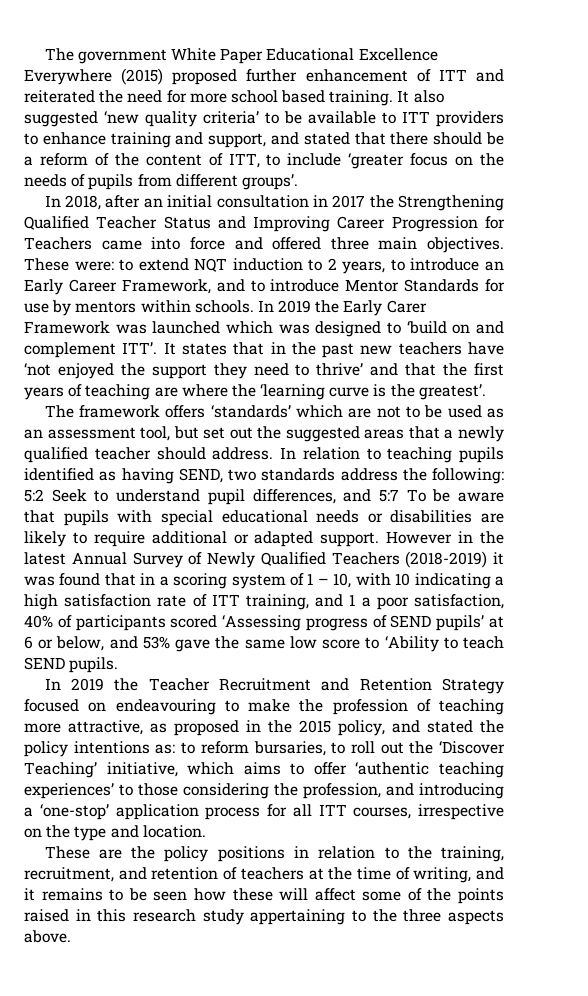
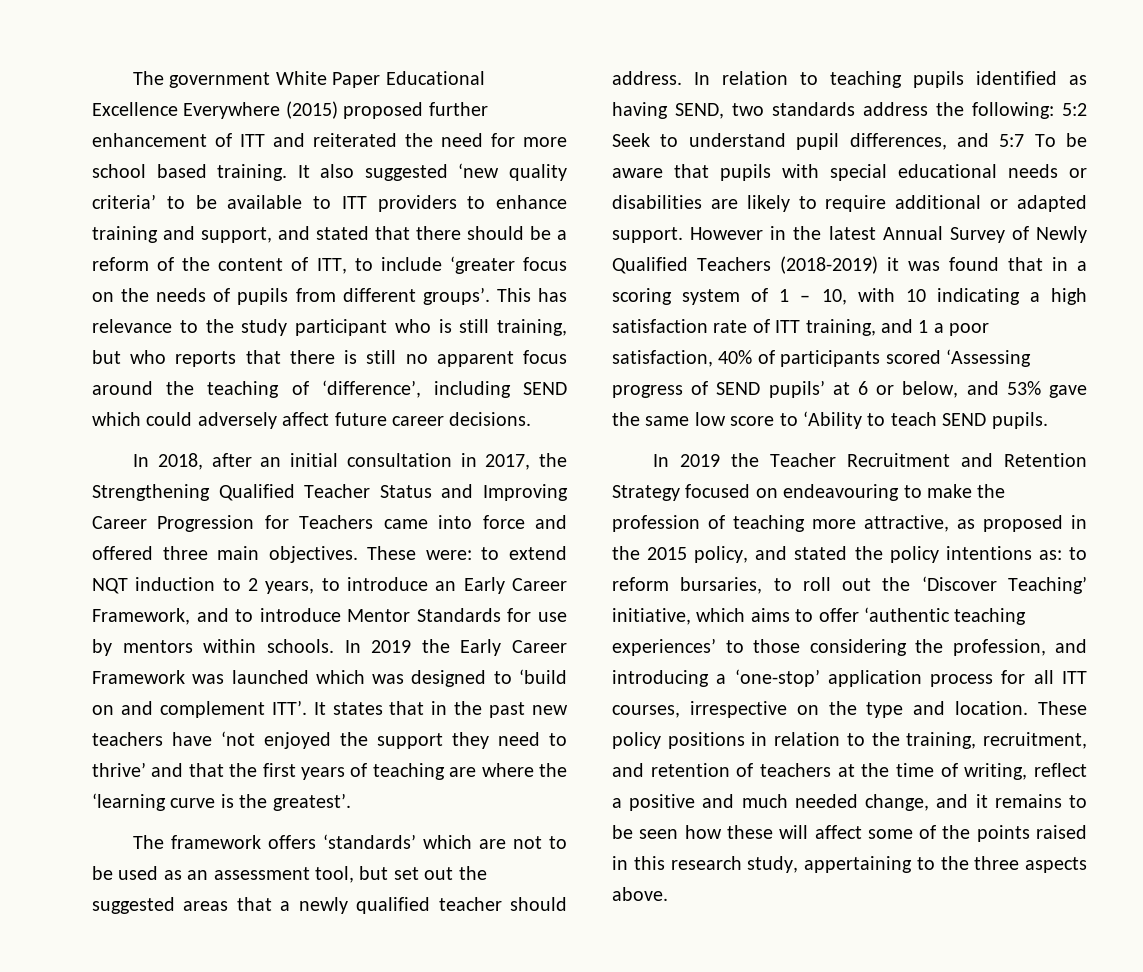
+ This has relevance to the study participant who is still training, but who reports that there is still no apparent focus around the teaching of ‘difference’, including SEND which could adversely affect future career decisions.
- In 2018, after an initial consultation in 2017 the Strengthening Qualified Teacher Status and Improving Career Progression for Teachers came into force and offered three main objectives.
+ In 2018, after an initial consultation in 2017, the Strengthening Qualified Teacher Status and Improving Career Progression for Teachers came into force and offered three main objectives.
- In 2019 the Early Carer Framework was launched which was designed to ‘build on and complement ITT’.
+ In 2019 the Early Career Framework was launched which was designed to ‘build on and complement ITT’.
- to reform bursaries, to roll out the ‘Discover Teaching’ initiative, which aims to offer ‘authentic teaching experiences’ to those considering the profession, and introducing a ‘one-stop’ application process for all ITT courses, irrespective on the type and location.
- These are the policy positions in relation to the training, recruitment, and retention of teachers at the time of writing, and it remains to be seen how these will affect some of the points raised in this research study appertaining to the three aspects above.
+ to reform bursaries, to roll out the ‘Discover Teaching’ initiative, which aims to offer ‘authentic teaching experiences’ to those considering the profession, and introducing a ‘one-stop’ application process for all ITT courses, irrespective on the type and location. These policy positions in relation to the training, recruitment, and retention of teachers at the time of writing, reflect a positive and much needed change, and it remains to be seen how these will affect some of the points raised in this research study, appertaining to the three aspects above.

